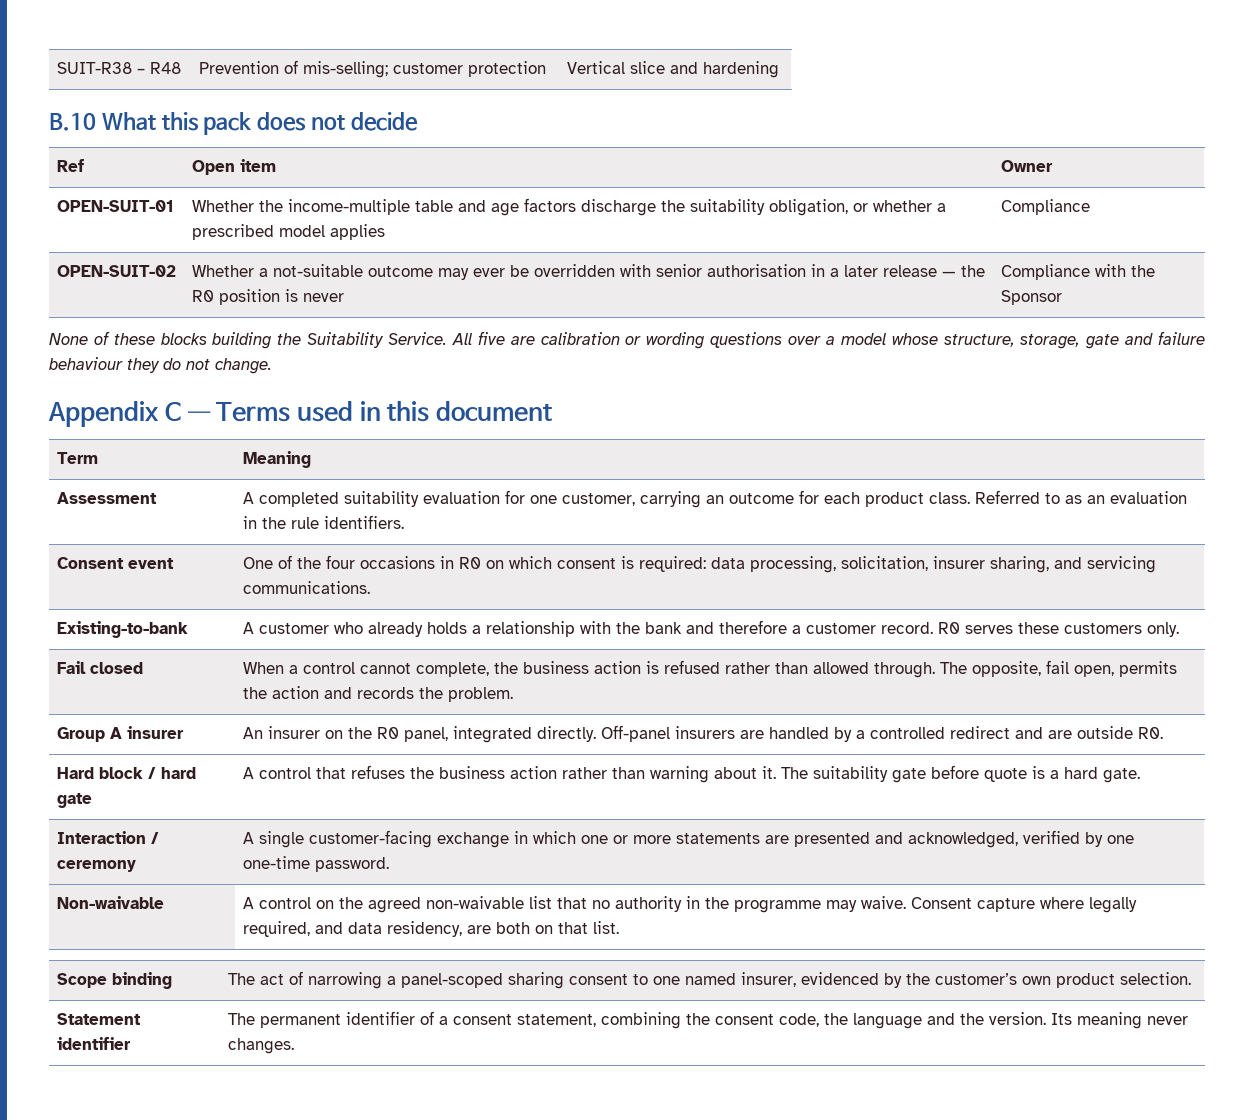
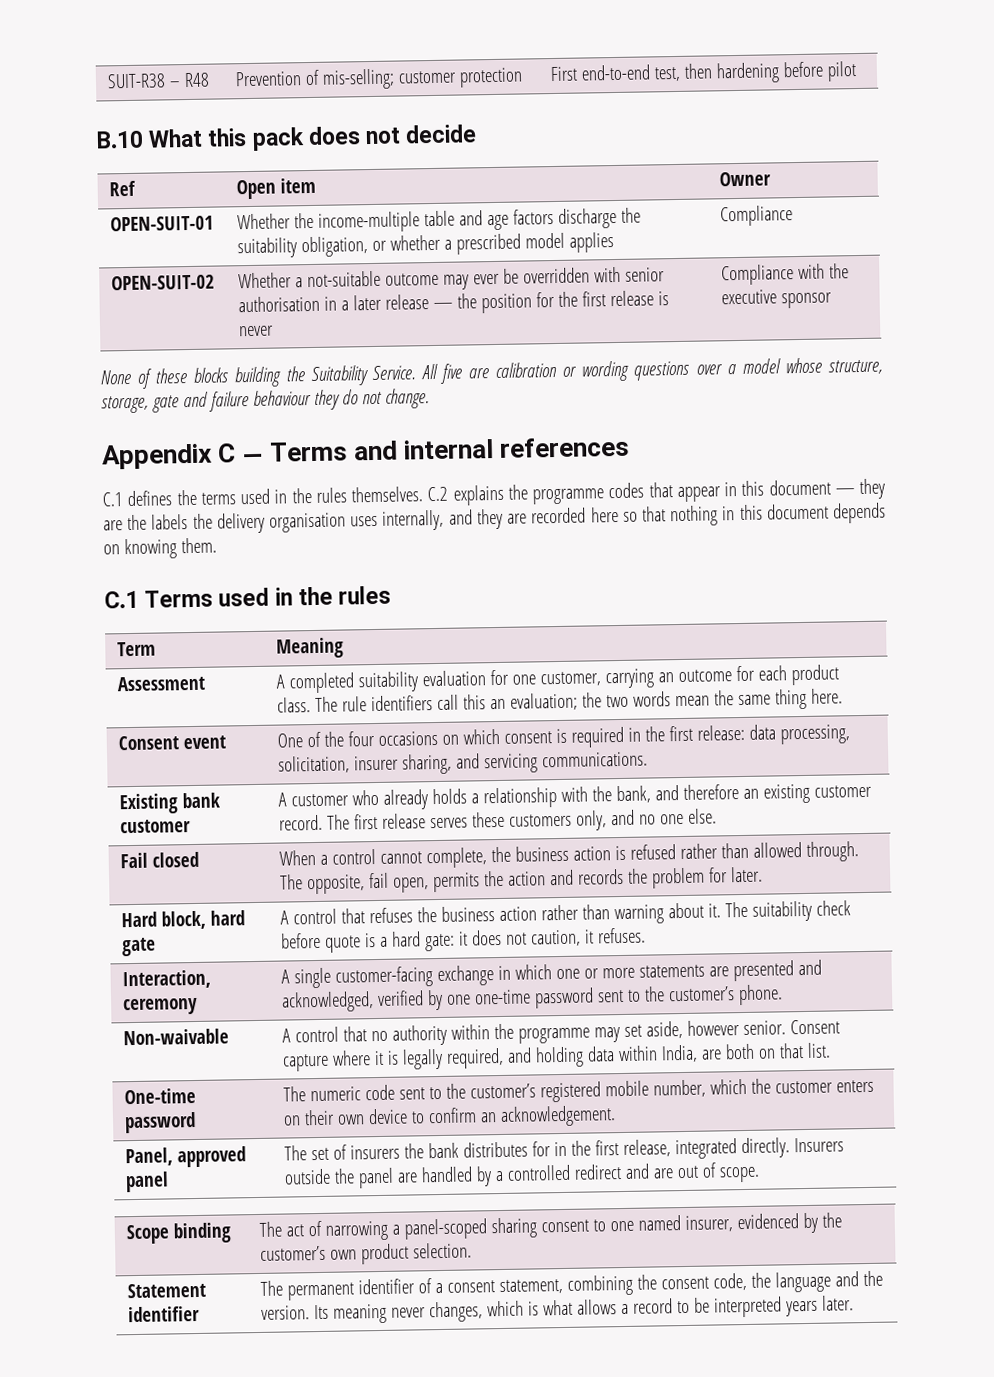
- SUIT-R38 – R48 | Prevention of mis-selling; customer protection | Vertical slice and hardening
+ SUIT-R38 – R48 | Prevention of mis-selling; customer protection | First end-to-end test, then hardening before pilot
- OPEN-SUIT-02 | Whether a not-suitable outcome may ever be overridden with senior authorisation in a later release — the R0 position is never | Compliance with the Sponsor
+ OPEN-SUIT-02 | Whether a not-suitable outcome may ever be overridden with senior authorisation in a later release — the position for the first release is never | Compliance with the executive sponsor
- Appendix C — Terms used in this document
+ Appendix C — Terms and internal references
+ C.1 defines the terms used in the rules themselves. C.2 explains the programme codes that appear in this document — they are the labels the delivery organisation uses internally, and they are recorded here so that nothing in this document depends on knowing them.
+ C.1 Terms used in the rules
- Assessment | A completed suitability evaluation for one customer, carrying an outcome for each product class. Referred to as an evaluation in the rule identifiers.
+ Assessment | A completed suitability evaluation for one customer, carrying an outcome for each product class. The rule identifiers call this an evaluation; the two words mean the same thing here.
- Consent event | One of the four occasions in R0 on which consent is required: data processing, solicitation, insurer sharing, and servicing communications.
+ Consent event | One of the four occasions on which consent is required in the first release: data processing, solicitation, insurer sharing, and servicing communications.
- Existing-to-bank | A customer who already holds a relationship with the bank and therefore a customer record. R0 serves these customers only.
+ Existing bank customer | A customer who already holds a relationship with the bank, and therefore an existing customer record. The first release serves these customers only, and no one else.
- Fail closed | When a control cannot complete, the business action is refused rather than allowed through. The opposite, fail open, permits the action and records the problem.
- Group A insurer | An insurer on the R0 panel, integrated directly. Off-panel insurers are handled by a controlled redirect and are outside R0.
+ Fail closed | When a control cannot complete, the business action is refused rather than allowed through. The opposite, fail open, permits the action and records the problem for later.
- Hard block / hard gate | A control that refuses the business action rather than warning about it. The suitability gate before quote is a hard gate.
- Interaction / ceremony | A single customer-facing exchange in which one or more statements are presented and acknowledged, verified by one one-time password.
- Non-waivable | A control on the agreed non-waivable list that no authority in the programme may waive. Consent capture where legally required, and data residency, are both on that list.
+ Hard block, hard gate | A control that refuses the business action rather than warning about it. The suitability check before quote is a hard gate: it does not caution, it refuses.
+ Interaction, ceremony | A single customer-facing exchange in which one or more statements are presented and acknowledged, verified by one one-time password sent to the customer’s phone.
+ Non-waivable | A control that no authority within the programme may set aside, however senior. Consent capture where it is legally required, and holding data within India, are both on that list.
+ One-time password | The numeric code sent to the customer’s registered mobile number, which the customer enters on their own device to confirm an acknowledgement.
+ Panel, approved panel | The set of insurers the bank distributes for in the first release, integrated directly. Insurers outside the panel are handled by a controlled redirect and are out of scope.
- Statement identifier | The permanent identifier of a consent statement, combining the consent code, the language and the version. Its meaning never changes.
+ Statement identifier | The permanent identifier of a consent statement, combining the consent code, the language and the version. Its meaning never changes, which is what allows a record to be interpreted years later.

